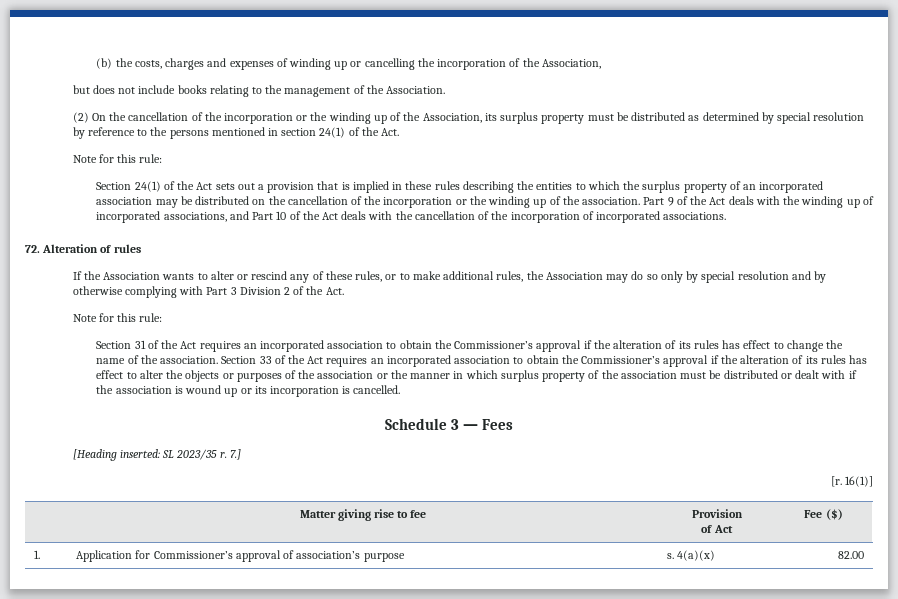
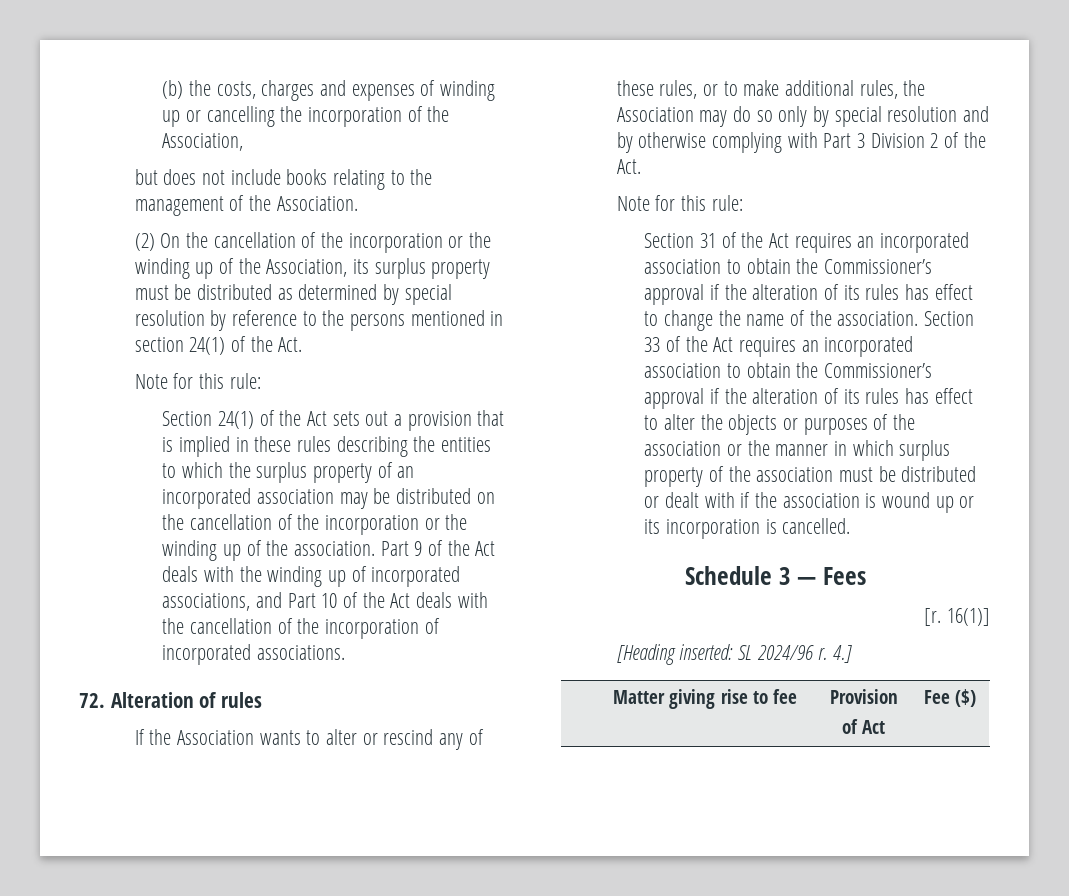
+ [r. 16(1)]
- [Heading inserted: SL 2023/35 r. 7.]
- [r. 16(1)]
+ [Heading inserted: SL 2024/96 r. 4.]
- 1. | Application for Commissioner’s approval of association’s purpose | s. 4(a)(x) | 82.00

